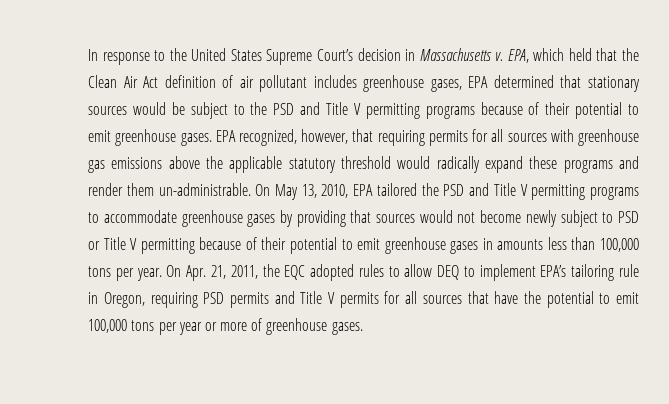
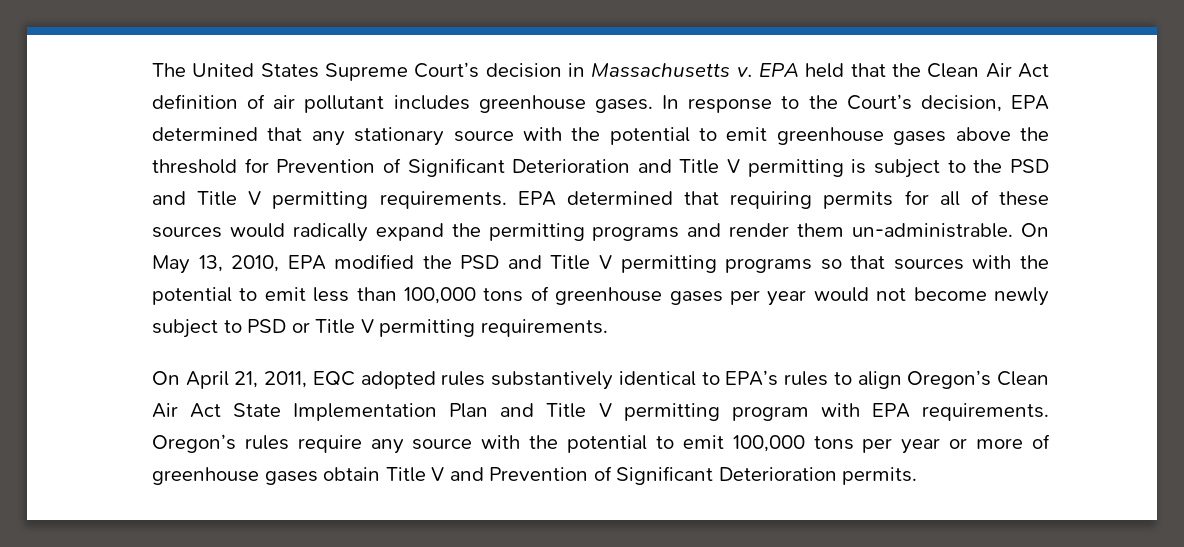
- In response to the United States Supreme Court’s decision in Massachusetts v.
+ The United States Supreme Court’s decision in Massachusetts v.
- EPA, which held that the Clean Air Act definition of air pollutant includes greenhouse gases, EPA determined that stationary sources would be subject to the PSD and Title V permitting programs because of their potential to emit greenhouse gases. EPA recognized, however, that requiring permits for all sources with greenhouse gas emissions above the applicable statutory threshold would radically expand these programs and render them un-administrable.
+ EPA held that the Clean Air Act definition of air pollutant includes greenhouse gases. In response to the Court’s decision, EPA determined that any stationary source with the potential to emit greenhouse gases above the threshold for Prevention of Significant Deterioration and Title V permitting is subject to the PSD and Title V permitting requirements. EPA determined that requiring permits for all of these sources would radically expand the permitting programs and render them un-administrable.
- On May 13, 2010, EPA tailored the PSD and Title V permitting programs to accommodate greenhouse gases by providing that sources would not become newly subject to PSD or Title V permitting because of their potential to emit greenhouse gases in amounts less than 100,000 tons per year. On Apr. 21, 2011, the EQC adopted rules to allow DEQ to implement EPA’s tailoring rule in Oregon, requiring PSD permits and Title V permits for all sources that have the potential to emit 100,000 tons per year or more of greenhouse gases.
+ On May 13, 2010, EPA modified the PSD and Title V permitting programs so that sources with the potential to emit less than 100,000 tons of greenhouse gases per year would not become newly subject to PSD or Title V permitting requirements.
+ On April 21, 2011, EQC adopted rules substantively identical to EPA’s rules to align Oregon’s Clean Air Act State Implementation Plan and Title V permitting program with EPA requirements. Oregon’s rules require any source with the potential to emit 100,000 tons per year or more of greenhouse gases obtain Title V and Prevention of Significant Deterioration permits.

